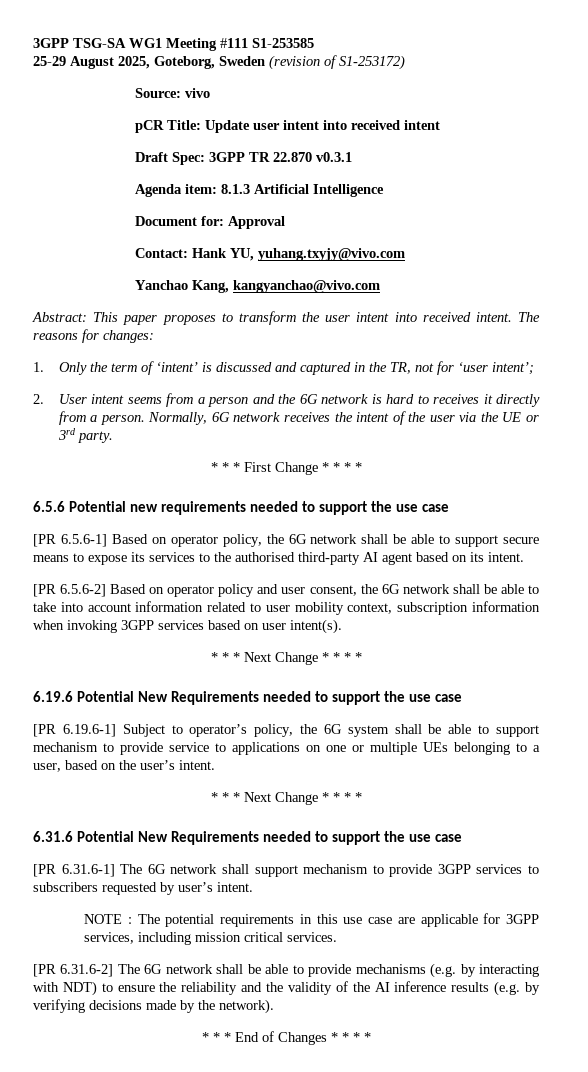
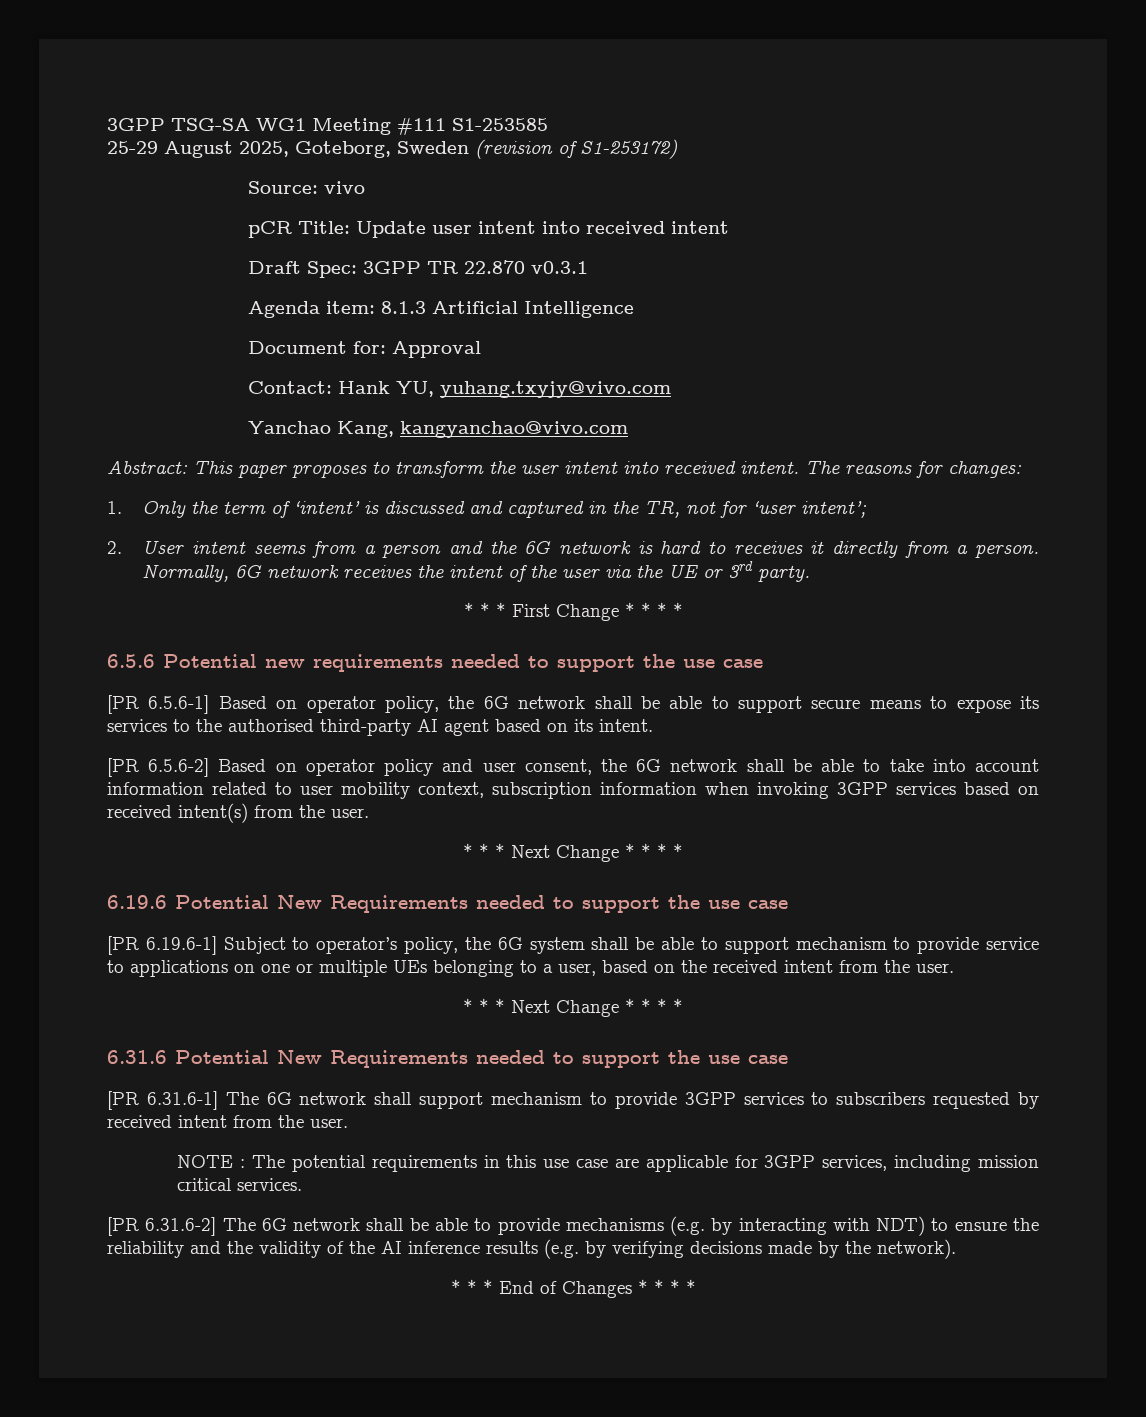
- [PR 6.5.6-2] Based on operator policy and user consent, the 6G network shall be able to take into account information related to user mobility context, subscription information when invoking 3GPP services based on user intent(s).
+ [PR 6.5.6-2] Based on operator policy and user consent, the 6G network shall be able to take into account information related to user mobility context, subscription information when invoking 3GPP services based on received intent(s) from the user.
- [PR 6.19.6-1] Subject to operator’s policy, the 6G system shall be able to support mechanism to provide service to applications on one or multiple UEs belonging to a user, based on the user’s intent.
+ [PR 6.19.6-1] Subject to operator’s policy, the 6G system shall be able to support mechanism to provide service to applications on one or multiple UEs belonging to a user, based on the received intent from the user.
- [PR 6.31.6-1] The 6G network shall support mechanism to provide 3GPP services to subscribers requested by user’s intent.
+ [PR 6.31.6-1] The 6G network shall support mechanism to provide 3GPP services to subscribers requested by received intent from the user.

